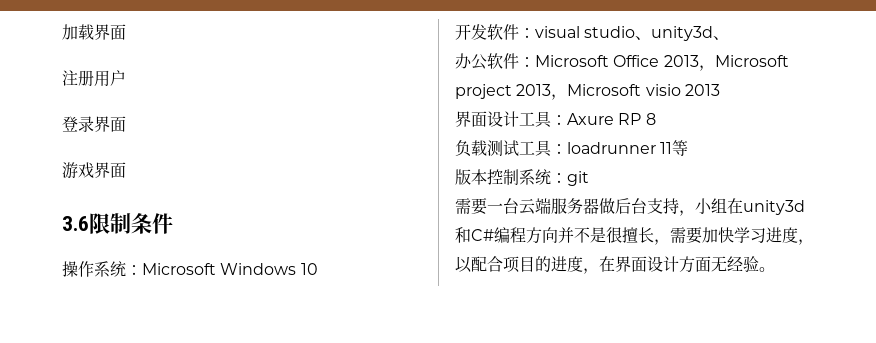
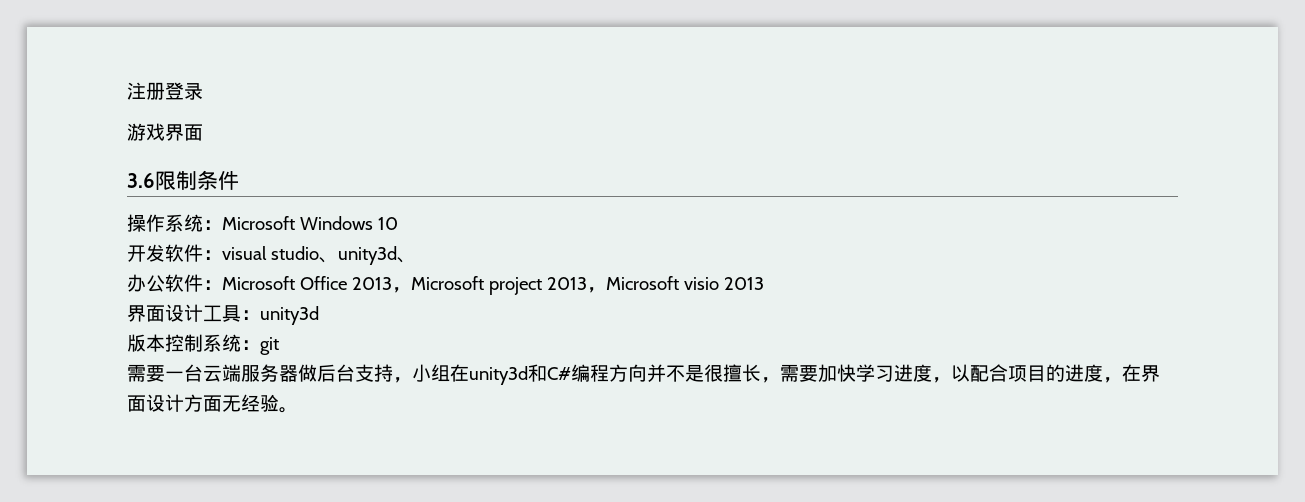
- 加载界面
- 注册用户
- 登录界面
+ 注册登录
- 界面设计工具：Axure RP 8
- 负载测试工具：loadrunner 11等
+ 界面设计工具：unity3d

